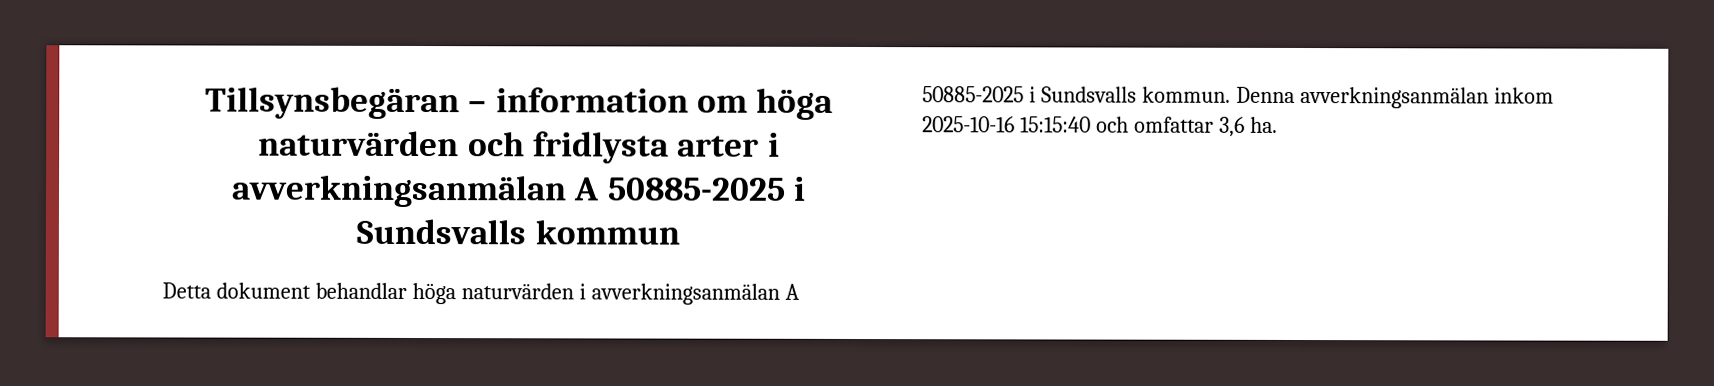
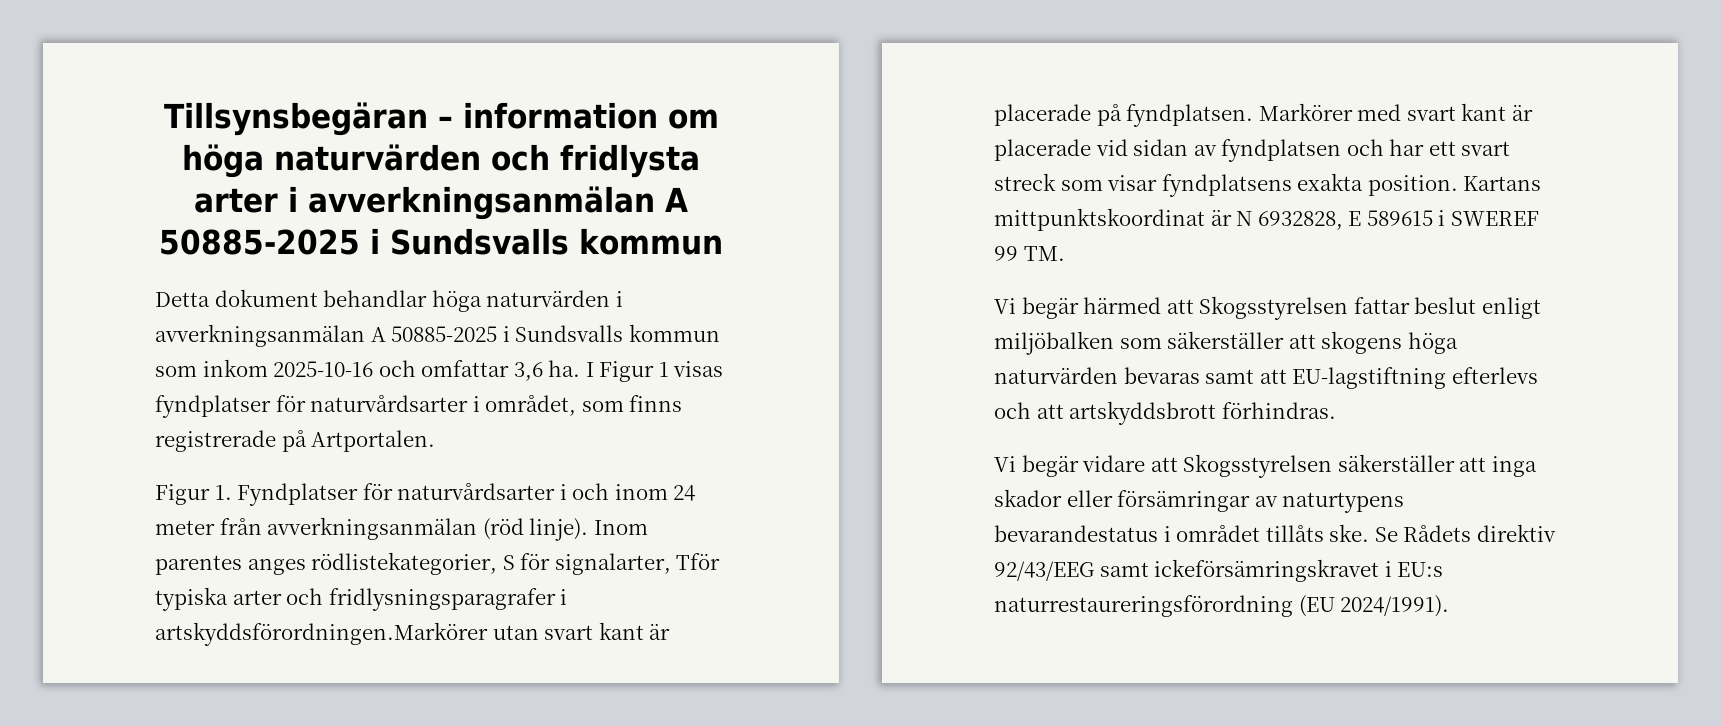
- Detta dokument behandlar höga naturvärden i avverkningsanmälan A 50885-2025 i Sundsvalls kommun. Denna avverkningsanmälan inkom 2025-10-16 15:15:40 och omfattar 3,6 ha.
+ Detta dokument behandlar höga naturvärden i avverkningsanmälan A 50885-2025 i Sundsvalls kommun som inkom 2025-10-16 och omfattar 3,6 ha.
+ I Figur 1 visas fyndplatser för naturvårdsarter i området, som finns registrerade på Artportalen.
+ Figur 1. Fyndplatser för naturvårdsarter i och inom 24 meter från avverkningsanmälan (röd linje). Inom parentes anges rödlistekategorier, S för signalarter, Tför typiska arter och fridlysningsparagrafer i artskyddsförordningen.Markörer utan svart kant är placerade på fyndplatsen. Markörer med svart kant är placerade vid sidan av fyndplatsen och har ett svart streck som visar fyndplatsens exakta position. Kartans mittpunktskoordinat är N 6932828, E 589615 i SWEREF 99 TM.
+ Vi begär härmed att Skogsstyrelsen fattar beslut enligt miljöbalken som säkerställer att skogens höga naturvärden bevaras samt att EU-lagstiftning efterlevs och att artskyddsbrott förhindras.
+ Vi begär vidare att Skogsstyrelsen säkerställer att inga skador eller försämringar av naturtypens bevarandestatus i området tillåts ske. Se Rådets direktiv 92/43/EEG samt ickeförsämringskravet i EU:s naturrestaureringsförordning (EU 2024/1991).

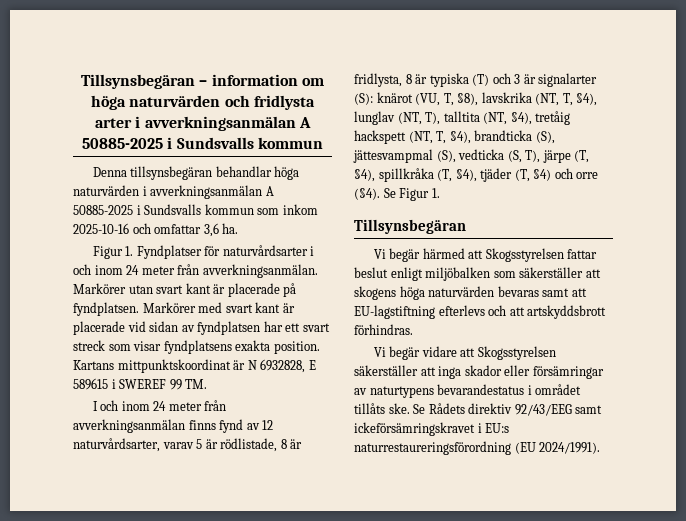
- Detta dokument behandlar höga naturvärden i avverkningsanmälan A 50885-2025 i Sundsvalls kommun som inkom 2025-10-16 och omfattar 3,6 ha. I Figur 1 visas fyndplatser för naturvårdsarter i området, som finns registrerade på Artportalen.
+ Denna tillsynsbegäran behandlar höga naturvärden i avverkningsanmälan A 50885-2025 i Sundsvalls kommun som inkom 2025-10-16 och omfattar 3,6 ha.
- Figur 1. Fyndplatser för naturvårdsarter i och inom 24 meter från avverkningsanmälan (röd linje). Inom parentes anges rödlistekategorier, S för signalarter, Tför typiska arter och fridlysningsparagrafer i artskyddsförordningen.Markörer utan svart kant är placerade på fyndplatsen.
+ Figur 1. Fyndplatser för naturvårdsarter i och inom 24 meter från avverkningsanmälan. Markörer utan svart kant är placerade på fyndplatsen.
- Markörer med svart kant är placerade vid sidan av fyndplatsen och har ett svart streck som visar fyndplatsens exakta position.
+ Markörer med svart kant är placerade vid sidan av fyndplatsen har ett svart streck som visar fyndplatsens exakta position.
+ I och inom 24 meter från avverkningsanmälan finns fynd av 12 naturvårdsarter, varav 5 är rödlistade, 8 är fridlysta, 8 är typiska (T) och 3 är signalarter (S): knärot (VU, T, §8), lavskrika (NT, T, §4), lunglav (NT, T), talltita (NT, §4), tretåig hackspett (NT, T, §4), brandticka (S), jättesvampmal (S), vedticka (S, T), järpe (T, §4), spillkråka (T, §4), tjäder (T, §4) och orre (§4). Se Figur 1.
+ Tillsynsbegäran

